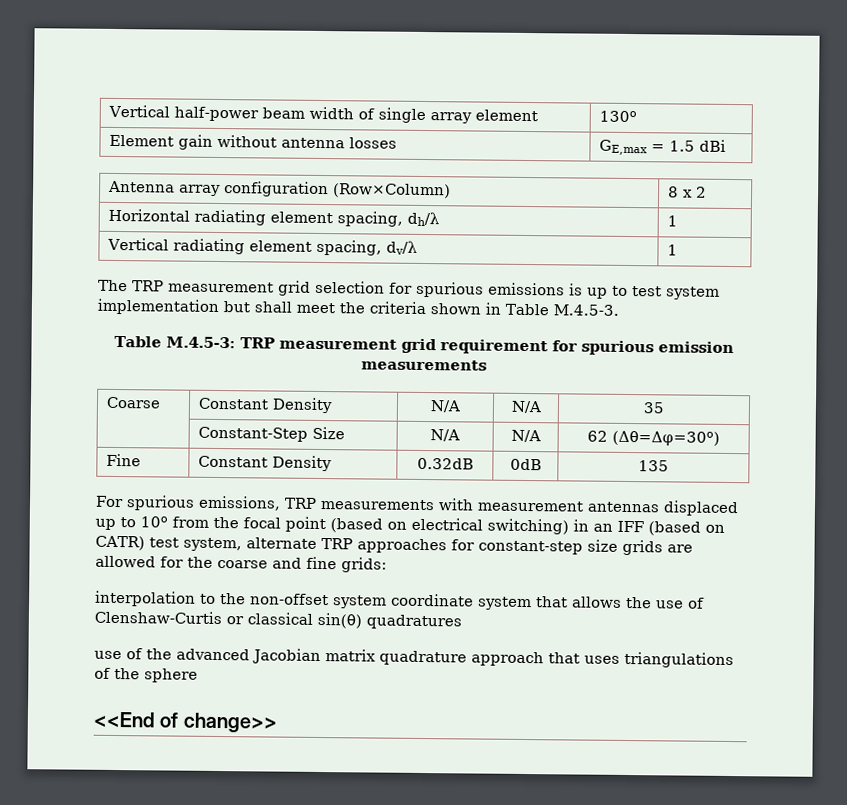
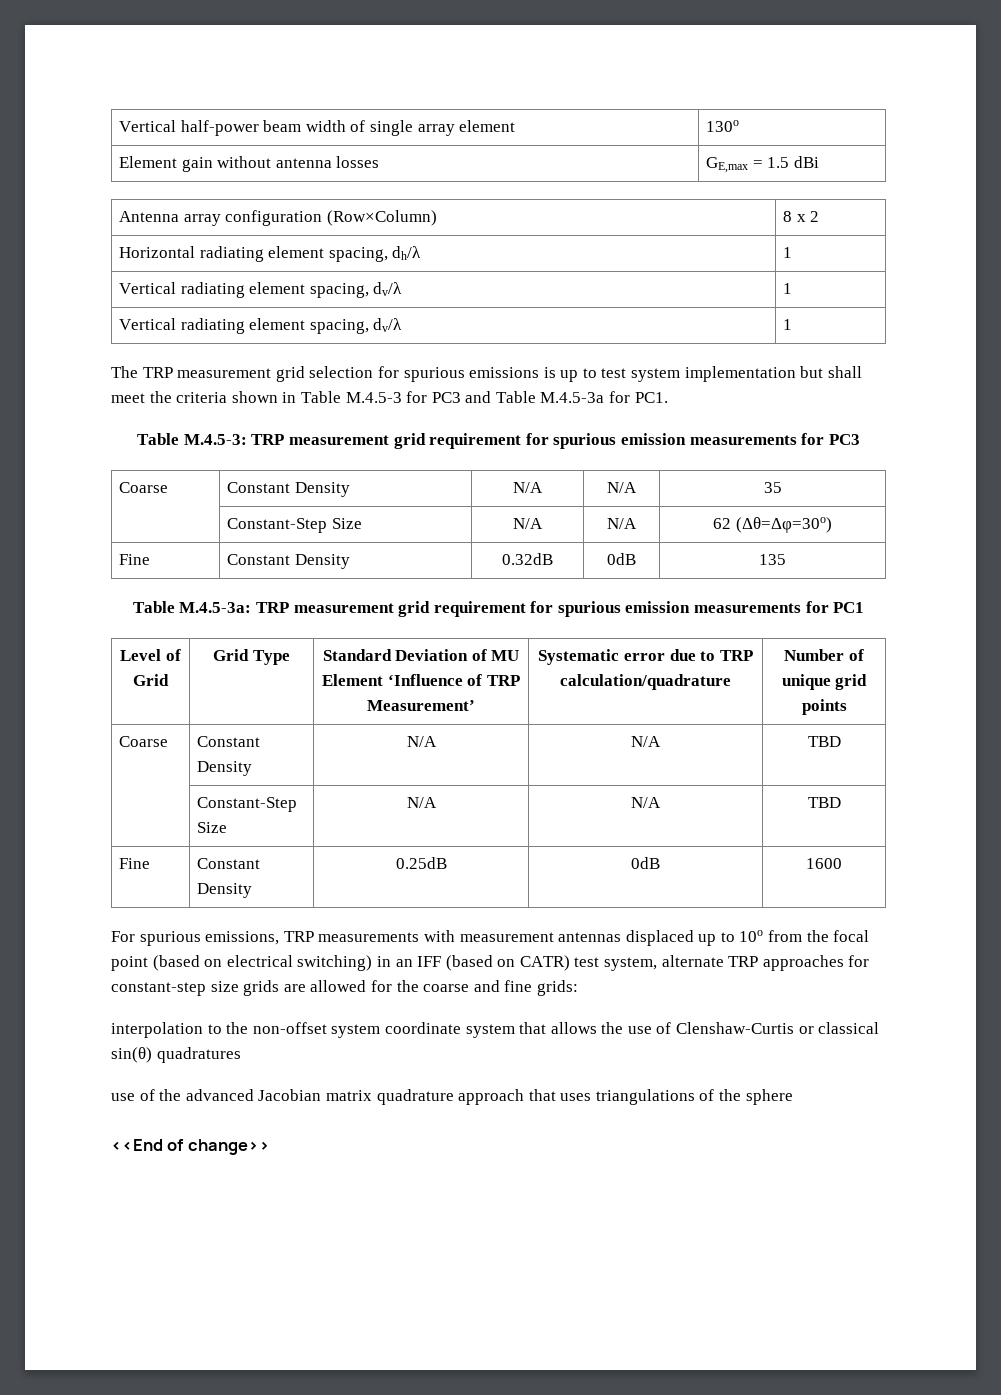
  Horizontal radiating element spacing, dh/λ | 1
+ Vertical radiating element spacing, dv/λ | 1
- The TRP measurement grid selection for spurious emissions is up to test system implementation but shall meet the criteria shown in Table M.4.5-3.
+ The TRP measurement grid selection for spurious emissions is up to test system implementation but shall meet the criteria shown in Table M.4.5-3 for PC3 and Table M.4.5-3a for PC1.
- Table M.4.5-3: TRP measurement grid requirement for spurious emission measurements
+ Table M.4.5-3: TRP measurement grid requirement for spurious emission measurements for PC3
+ Table M.4.5-3a: TRP measurement grid requirement for spurious emission measurements for PC1
+ Level of Grid | Grid Type | Standard Deviation of MU Element ‘Influence of TRP Measurement’ | Systematic error due to TRP calculation/quadrature | Number of unique grid points
+ Coarse | Constant Density | N/A | N/A | TBD
+ | Constant-Step Size | N/A | N/A | TBD
+ Fine | Constant Density | 0.25dB | 0dB | 1600

